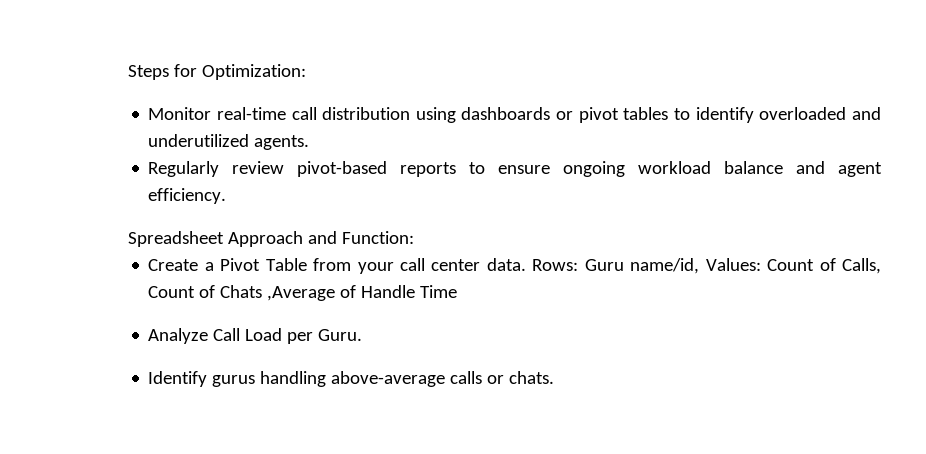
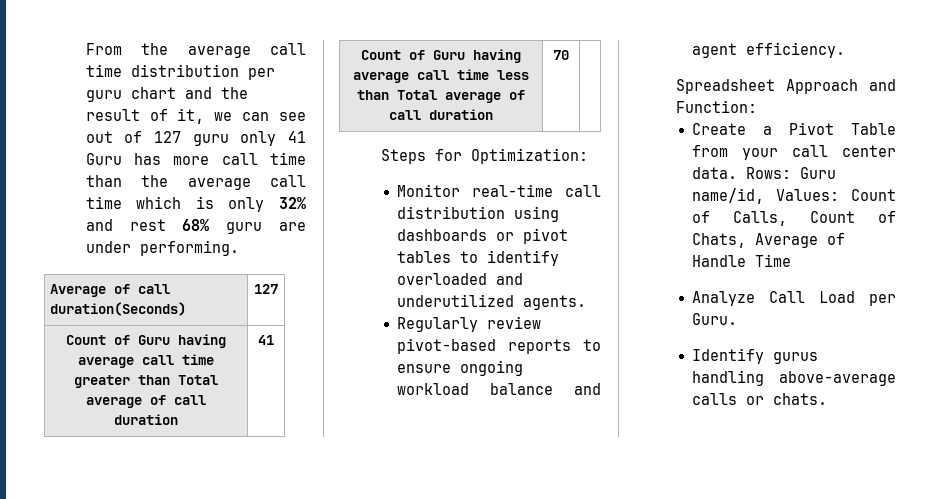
+ From the average call time distribution per guru chart and the result of it, we can see out of 127 guru only 41 Guru has more call time than the average call time which is only 32% and rest 68% guru are under performing.
+ Average of call duration(Seconds) | 127
+ Count of Guru having average call time greater than Total average of call duration | 41
+ Count of Guru having average call time less than Total average of call duration | 70 |
- Rows: Guru name/id, Values: Count of Calls, Count of Chats ,Average of Handle Time
+ Rows: Guru name/id, Values: Count of Calls, Count of Chats, Average of Handle Time

